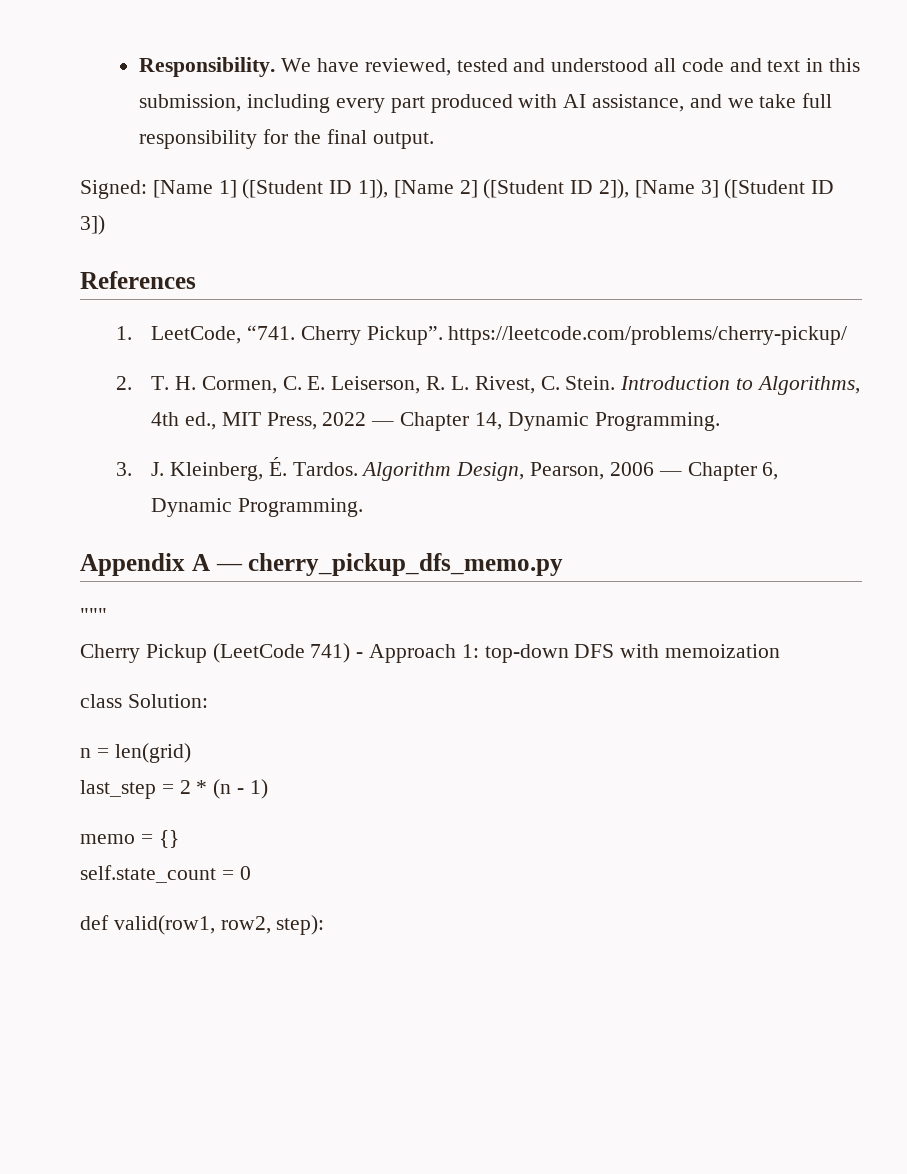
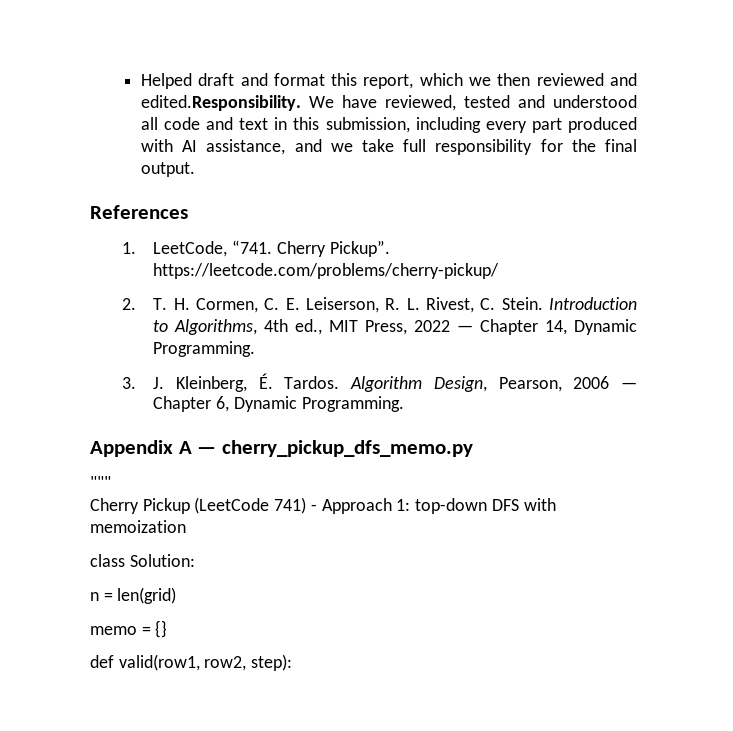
- Responsibility. We have reviewed, tested and understood all code and text in this submission, including every part produced with AI assistance, and we take full responsibility for the final output.
+ Helped draft and format this report, which we then reviewed and edited.Responsibility. We have reviewed, tested and understood all code and text in this submission, including every part produced with AI assistance, and we take full responsibility for the final output.
- Signed: [Name 1] ([Student ID 1]), [Name 2] ([Student ID 2]), [Name 3] ([Student ID 3])
- last_step = 2 * (n - 1)
- self.state_count = 0

